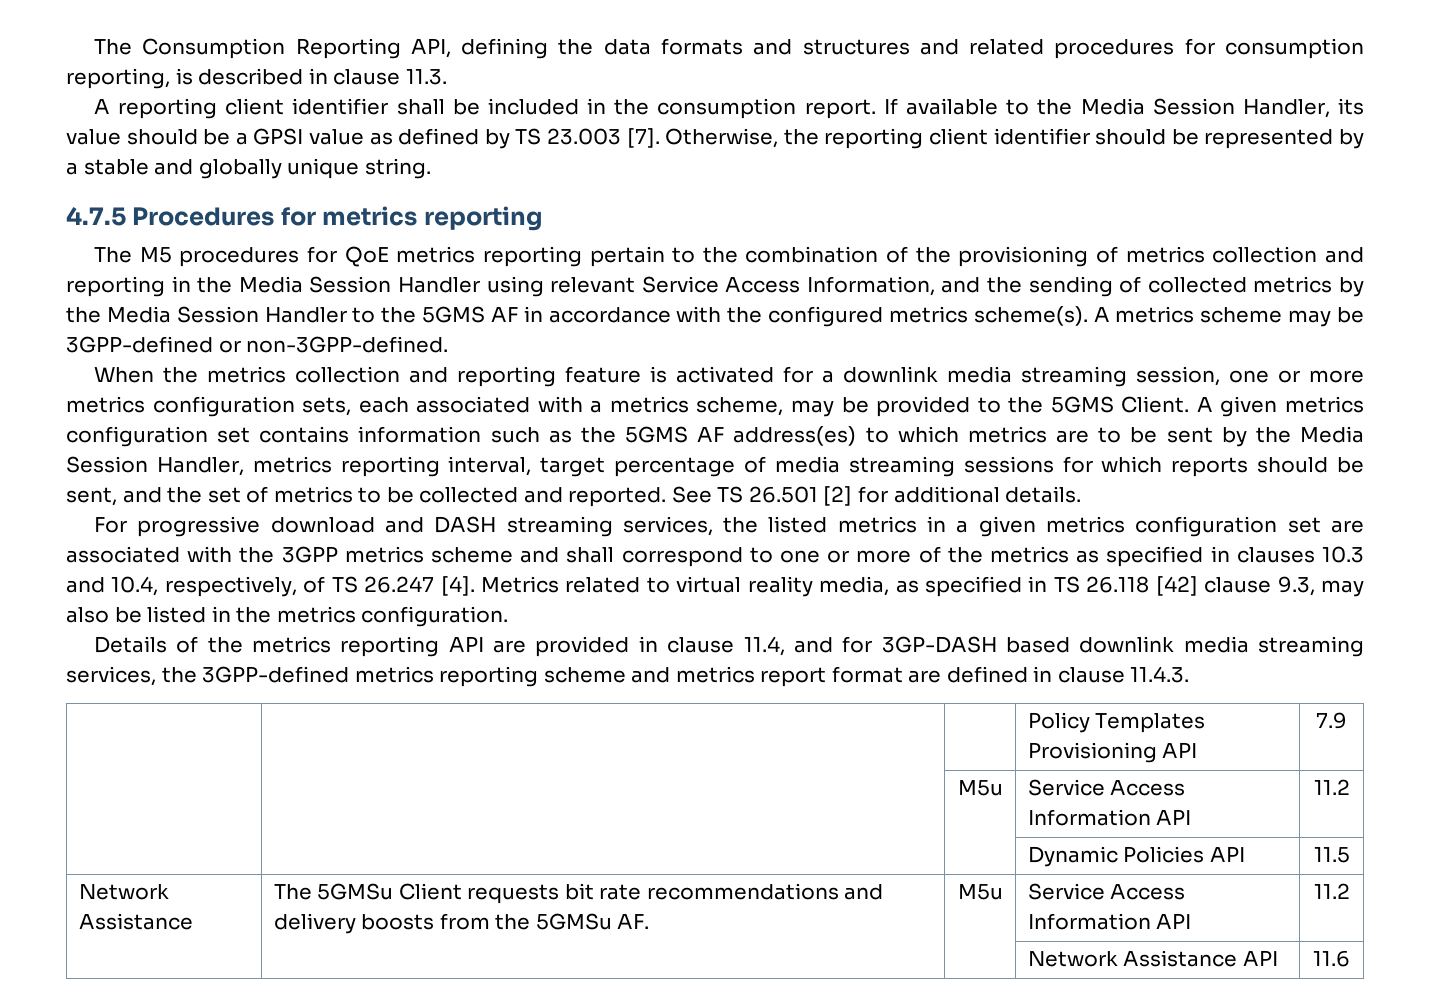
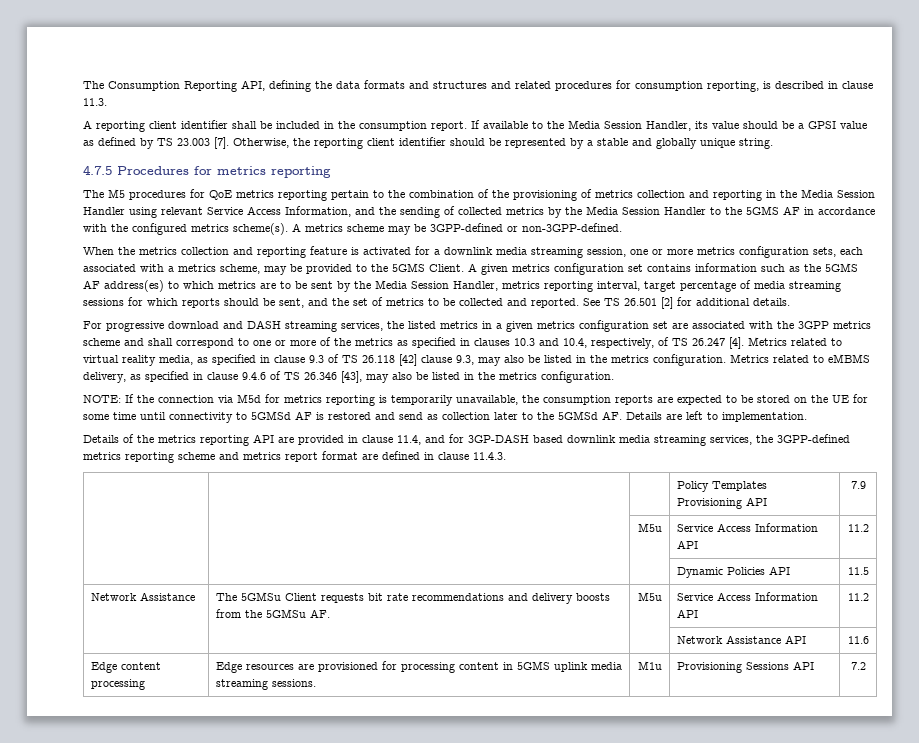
- Metrics related to virtual reality media, as specified in TS 26.118 [42] clause 9.3, may also be listed in the metrics configuration.
+ Metrics related to virtual reality media, as specified in clause 9.3 of TS 26.118 [42] clause 9.3, may also be listed in the metrics configuration. Metrics related to eMBMS delivery, as specified in clause 9.4.6 of TS 26.346 [43], may also be listed in the metrics configuration.
+ NOTE: If the connection via M5d for metrics reporting is temporarily unavailable, the consumption reports are expected to be stored on the UE for some time until connectivity to 5GMSd AF is restored and send as collection later to the 5GMSd AF. Details are left to implementation.
+ Edge content processing | Edge resources are provisioned for processing content in 5GMS uplink media streaming sessions. | M1u | Provisioning Sessions API | 7.2

